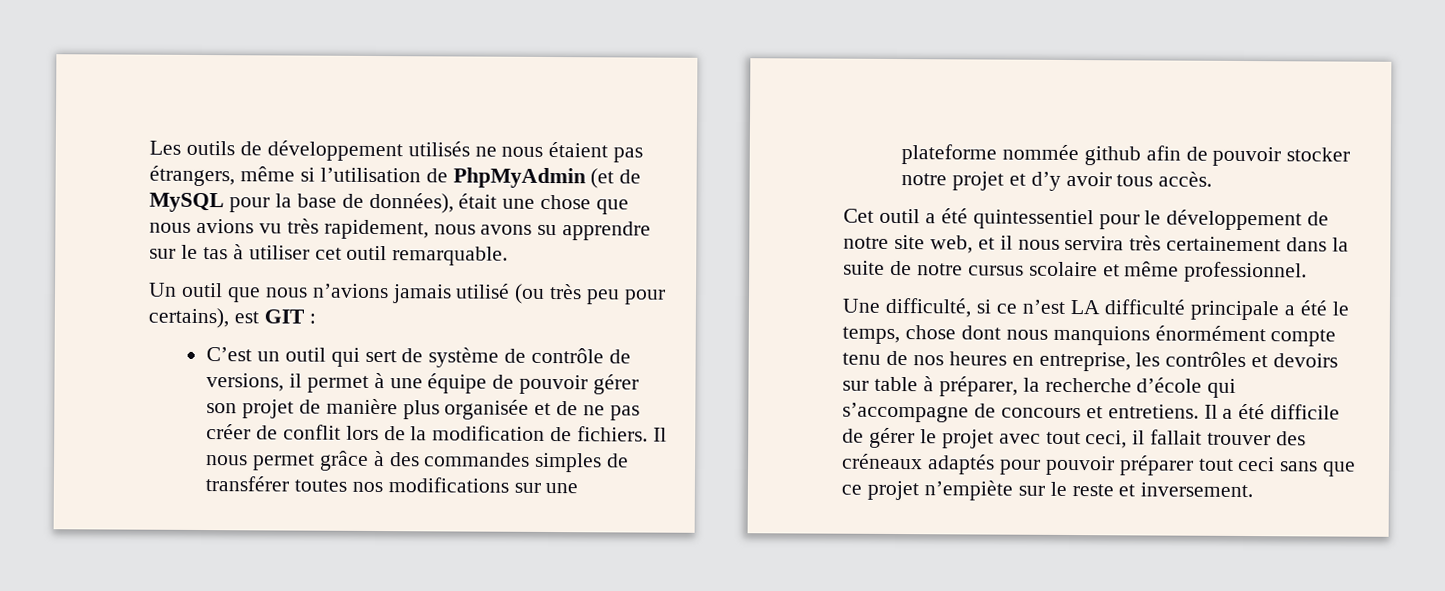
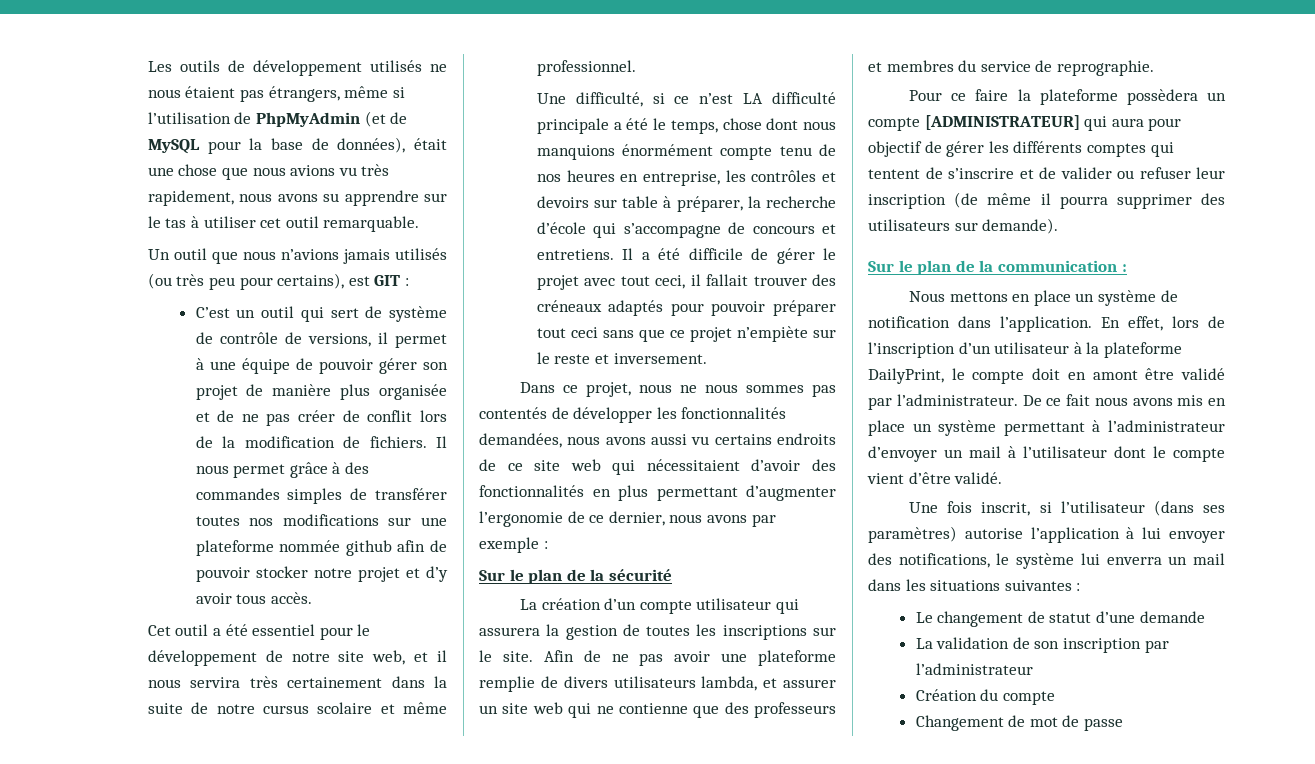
- Un outil que nous n’avions jamais utilisé (ou très peu pour certains), est GIT :
+ Un outil que nous n’avions jamais utilisés (ou très peu pour certains), est GIT :
- Cet outil a été quintessentiel pour le développement de notre site web, et il nous servira très certainement dans la suite de notre cursus scolaire et même professionnel.
+ Cet outil a été essentiel pour le développement de notre site web, et il nous servira très certainement dans la suite de notre cursus scolaire et même professionnel.
+ Dans ce projet, nous ne nous sommes pas contentés de développer les fonctionnalités demandées, nous avons aussi vu certains endroits de ce site web qui nécessitaient d’avoir des fonctionnalités en plus permettant d’augmenter l’ergonomie de ce dernier, nous avons par exemple :
+ Sur le plan de la sécurité
+ La création d’un compte utilisateur qui assurera la gestion de toutes les inscriptions sur le site. Afin de ne pas avoir une plateforme remplie de divers utilisateurs lambda, et assurer un site web qui ne contienne que des professeurs et membres du service de reprographie.
+ Pour ce faire la plateforme possèdera un compte [ADMINISTRATEUR] qui aura pour objectif de gérer les différents comptes qui tentent de s’inscrire et de valider ou refuser leur inscription (de même il pourra supprimer des utilisateurs sur demande).
+ Sur le plan de la communication :
+ Nous mettons en place un système de notification dans l’application. En effet, lors de l’inscription d’un utilisateur à la plateforme DailyPrint, le compte doit en amont être validé par l’administrateur. De ce fait nous avons mis en place un système permettant à l’administrateur d’envoyer un mail à l’utilisateur dont le compte vient d’être validé.
+ Une fois inscrit, si l’utilisateur (dans ses paramètres) autorise l’application à lui envoyer des notifications, le système lui enverra un mail dans les situations suivantes :
+ Le changement de statut d’une demande
+ La validation de son inscription par l’administrateur
+ Création du compte
+ Changement de mot de passe

